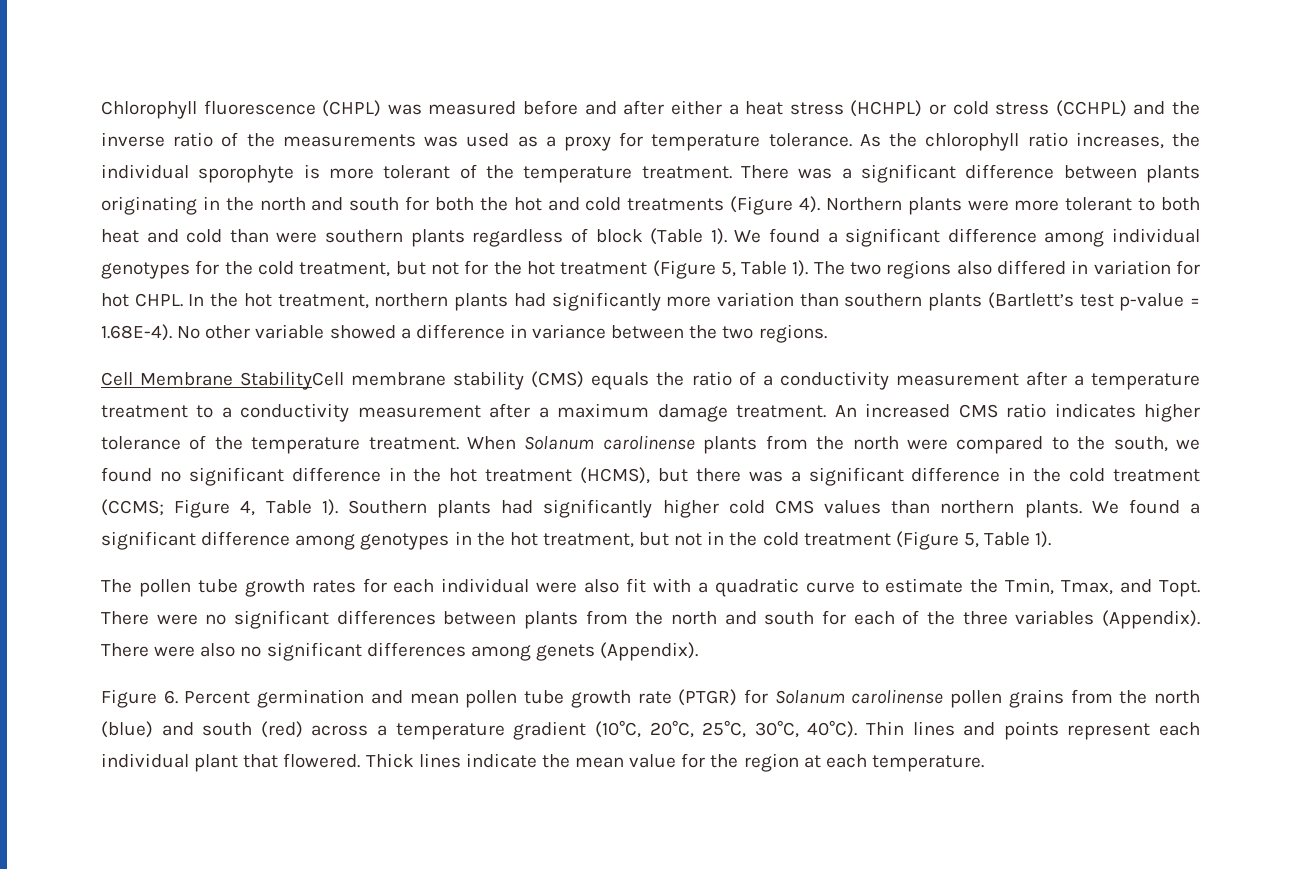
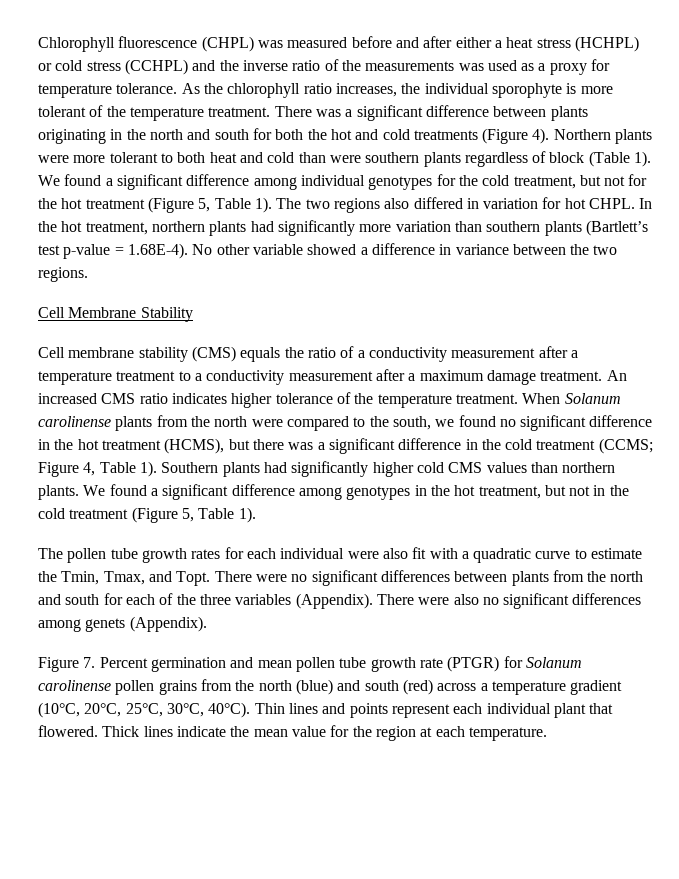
- Cell Membrane StabilityCell membrane stability (CMS) equals the ratio of a conductivity measurement after a temperature treatment to a conductivity measurement after a maximum damage treatment.
+ Cell Membrane Stability
+ Cell membrane stability (CMS) equals the ratio of a conductivity measurement after a temperature treatment to a conductivity measurement after a maximum damage treatment.
- Figure 6. Percent germination and mean pollen tube growth rate (PTGR) for Solanum carolinense pollen grains from the north (blue) and south (red) across a temperature gradient (10°C, 20°C, 25°C, 30°C, 40°C).
+ Figure 7. Percent germination and mean pollen tube growth rate (PTGR) for Solanum carolinense pollen grains from the north (blue) and south (red) across a temperature gradient (10°C, 20°C, 25°C, 30°C, 40°C).

